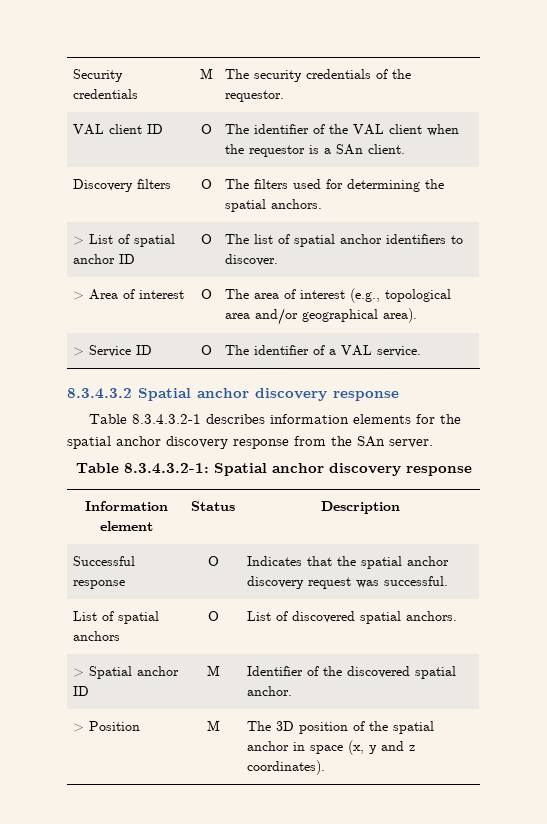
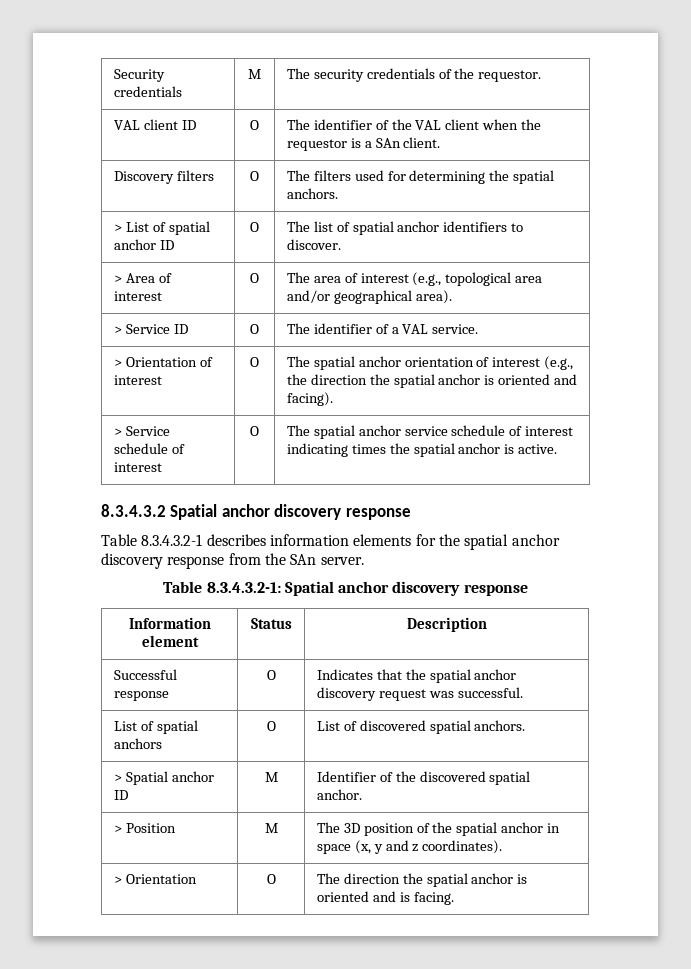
+ > Orientation of interest | O | The spatial anchor orientation of interest (e.g., the direction the spatial anchor is oriented and facing).
+ > Service schedule of interest | O | The spatial anchor service schedule of interest indicating times the spatial anchor is active.
+ > Orientation | O | The direction the spatial anchor is oriented and is facing.

